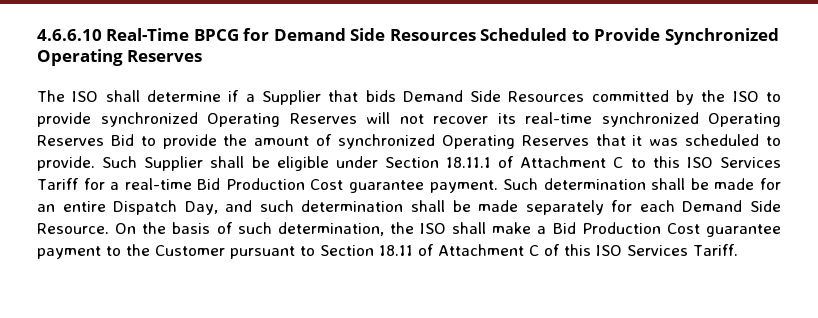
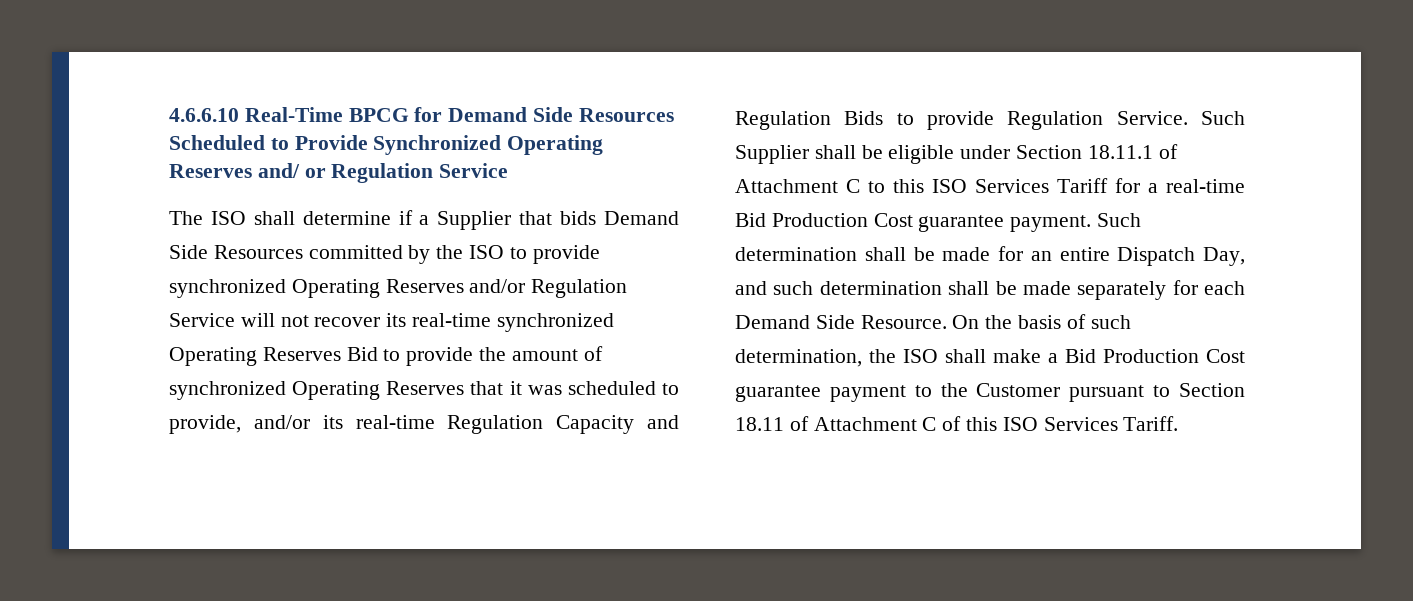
- 4.6.6.10 Real-Time BPCG for Demand Side Resources Scheduled to Provide Synchronized Operating Reserves
+ 4.6.6.10 Real-Time BPCG for Demand Side Resources Scheduled to Provide Synchronized Operating Reserves and/ or Regulation Service
- The ISO shall determine if a Supplier that bids Demand Side Resources committed by the ISO to provide synchronized Operating Reserves will not recover its real-time synchronized Operating Reserves Bid to provide the amount of synchronized Operating Reserves that it was scheduled to provide.
+ The ISO shall determine if a Supplier that bids Demand Side Resources committed by the ISO to provide synchronized Operating Reserves and/or Regulation Service will not recover its real-time synchronized Operating Reserves Bid to provide the amount of synchronized Operating Reserves that it was scheduled to provide, and/or its real-time Regulation Capacity and Regulation Bids to provide Regulation Service.

